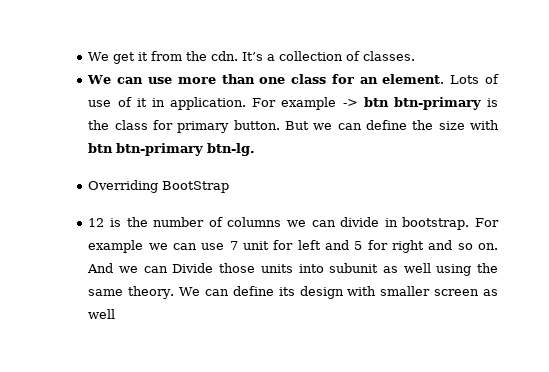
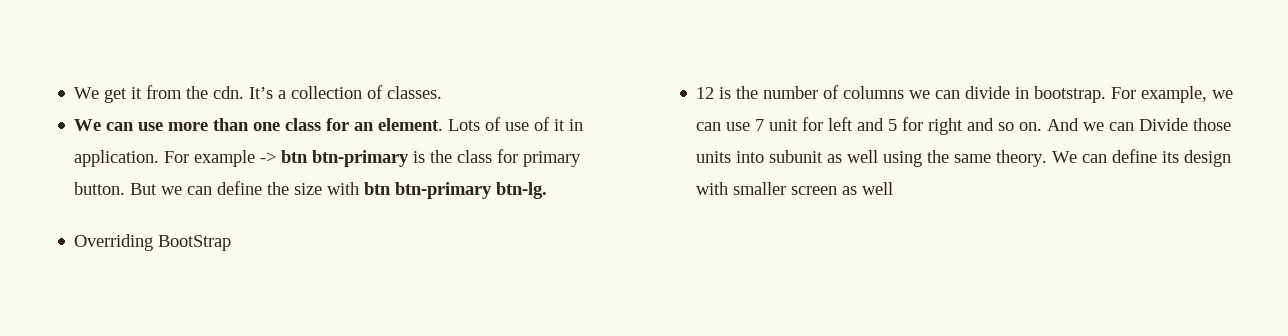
- For example we can use 7 unit for left and 5 for right and so on.
+ For example, we can use 7 unit for left and 5 for right and so on.

